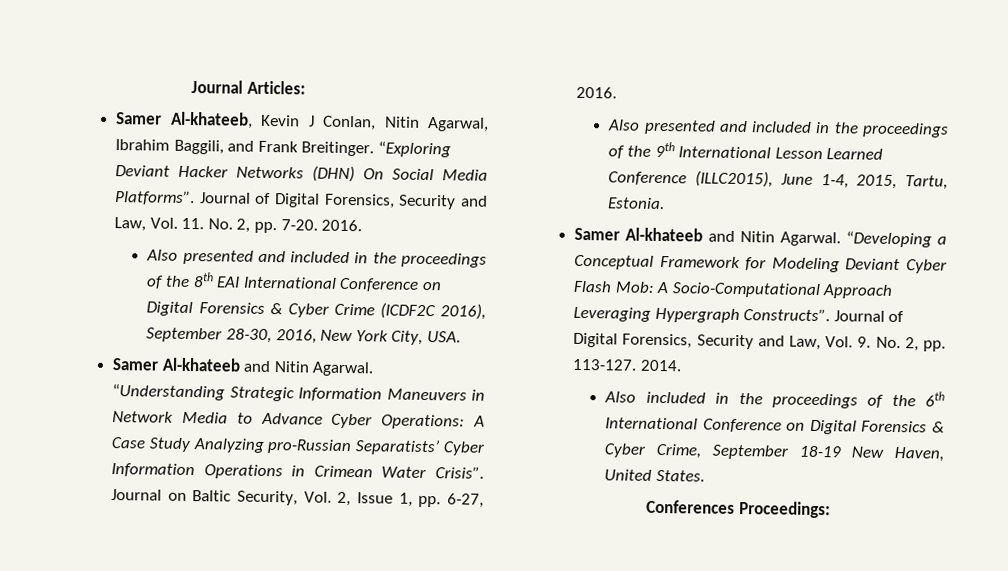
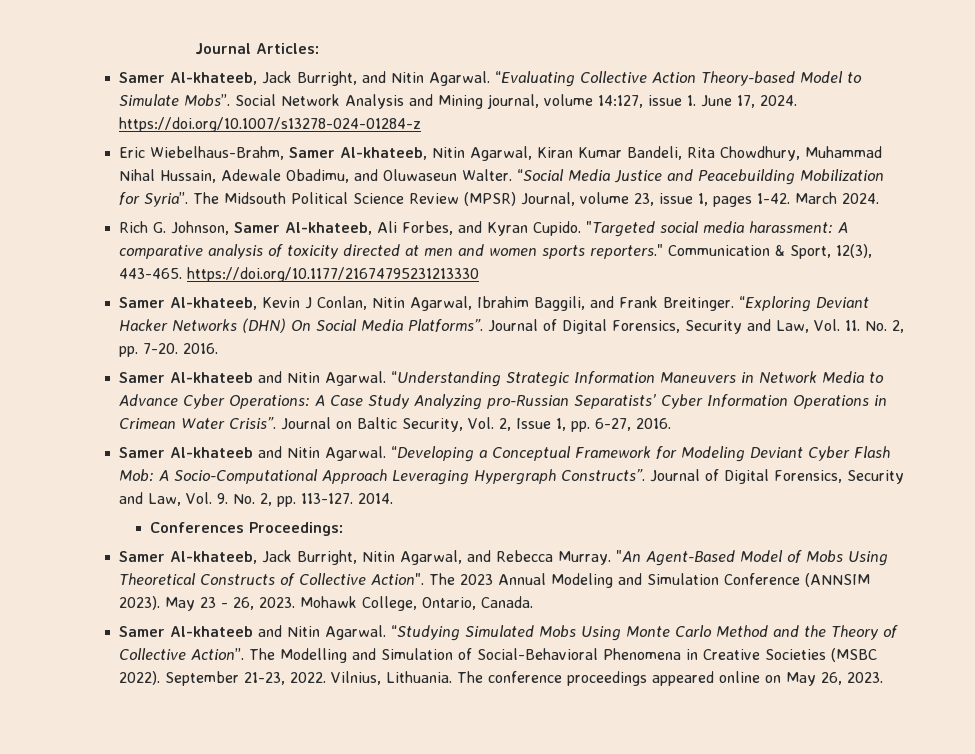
+ Samer Al-khateeb, Jack Burright, and Nitin Agarwal. “Evaluating Collective Action Theory-based Model to Simulate Mobs”. Social Network Analysis and Mining journal, volume 14:127, issue 1. June 17, 2024. https://doi.org/10.1007/s13278-024-01284-z
+ Eric Wiebelhaus-Brahm, Samer Al-khateeb, Nitin Agarwal, Kiran Kumar Bandeli, Rita Chowdhury, Muhammad Nihal Hussain, Adewale Obadimu, and Oluwaseun Walter. “Social Media Justice and Peacebuilding Mobilization for Syria”. The Midsouth Political Science Review (MPSR) Journal, volume 23, issue 1, pages 1-42. March 2024.
+ Rich G. Johnson, Samer Al-khateeb, Ali Forbes, and Kyran Cupido. "Targeted social media harassment: A comparative analysis of toxicity directed at men and women sports reporters." Communication & Sport, 12(3), 443-465. https://doi.org/10.1177/21674795231213330
- Also presented and included in the proceedings of the 8th EAI International Conference on Digital Forensics & Cyber Crime (ICDF2C 2016), September 28-30, 2016, New York City, USA.
- Also presented and included in the proceedings of the 9th International Lesson Learned Conference (ILLC2015), June 1-4, 2015, Tartu, Estonia.
- Also included in the proceedings of the 6th International Conference on Digital Forensics & Cyber Crime, September 18-19 New Haven, United States.
  Conferences Proceedings:
+ Samer Al-khateeb, Jack Burright, Nitin Agarwal, and Rebecca Murray. "An Agent-Based Model of Mobs Using Theoretical Constructs of Collective Action". The 2023 Annual Modeling and Simulation Conference (ANNSIM 2023). May 23 - 26, 2023. Mohawk College, Ontario, Canada.
+ Samer Al-khateeb and Nitin Agarwal. “Studying Simulated Mobs Using Monte Carlo Method and the Theory of Collective Action”. The Modelling and Simulation of Social-Behavioral Phenomena in Creative Societies (MSBC 2022). September 21-23, 2022. Vilnius, Lithuania. The conference proceedings appeared online on May 26, 2023.

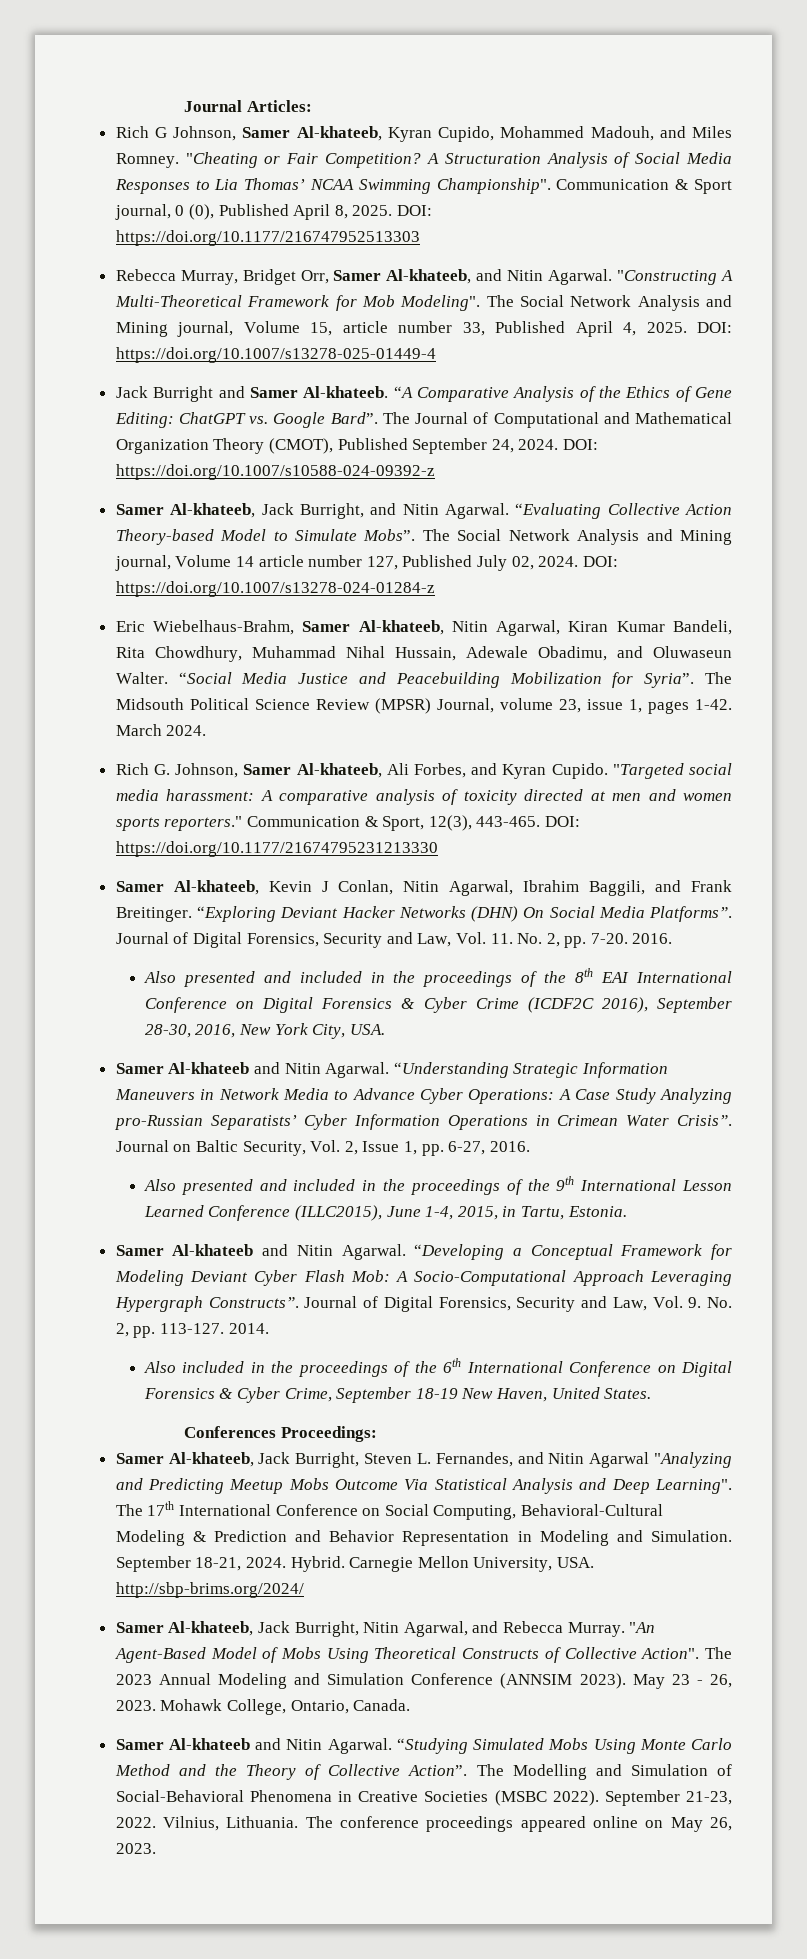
+ Rich G Johnson, Samer Al-khateeb, Kyran Cupido, Mohammed Madouh, and Miles Romney. "Cheating or Fair Competition? A Structuration Analysis of Social Media Responses to Lia Thomas’ NCAA Swimming Championship". Communication & Sport journal, 0 (0), Published April 8, 2025. DOI: https://doi.org/10.1177/216747952513303
+ Rebecca Murray, Bridget Orr, Samer Al-khateeb, and Nitin Agarwal. "Constructing A Multi-Theoretical Framework for Mob Modeling". The Social Network Analysis and Mining journal, Volume 15, article number 33, Published April 4, 2025. DOI: https://doi.org/10.1007/s13278-025-01449-4
+ Jack Burright and Samer Al-khateeb. “A Comparative Analysis of the Ethics of Gene Editing: ChatGPT vs. Google Bard”. The Journal of Computational and Mathematical Organization Theory (CMOT), Published September 24, 2024. DOI: https://doi.org/10.1007/s10588-024-09392-z
- Social Network Analysis and Mining journal, volume 14:127, issue 1. June 17, 2024. https://doi.org/10.1007/s13278-024-01284-z
+ The Social Network Analysis and Mining journal, Volume 14 article number 127, Published July 02, 2024. DOI: https://doi.org/10.1007/s13278-024-01284-z
- Communication & Sport, 12(3), 443-465. https://doi.org/10.1177/21674795231213330
+ Communication & Sport, 12(3), 443-465. DOI: https://doi.org/10.1177/21674795231213330
+ Also presented and included in the proceedings of the 8th EAI International Conference on Digital Forensics & Cyber Crime (ICDF2C 2016), September 28-30, 2016, New York City, USA.
+ Also presented and included in the proceedings of the 9th International Lesson Learned Conference (ILLC2015), June 1-4, 2015, in Tartu, Estonia.
+ Also included in the proceedings of the 6th International Conference on Digital Forensics & Cyber Crime, September 18-19 New Haven, United States.
  Conferences Proceedings:
+ Samer Al-khateeb, Jack Burright, Steven L. Fernandes, and Nitin Agarwal "Analyzing and Predicting Meetup Mobs Outcome Via Statistical Analysis and Deep Learning". The 17th International Conference on Social Computing, Behavioral-Cultural Modeling & Prediction and Behavior Representation in Modeling and Simulation. September 18-21, 2024. Hybrid. Carnegie Mellon University, USA. http://sbp-brims.org/2024/

